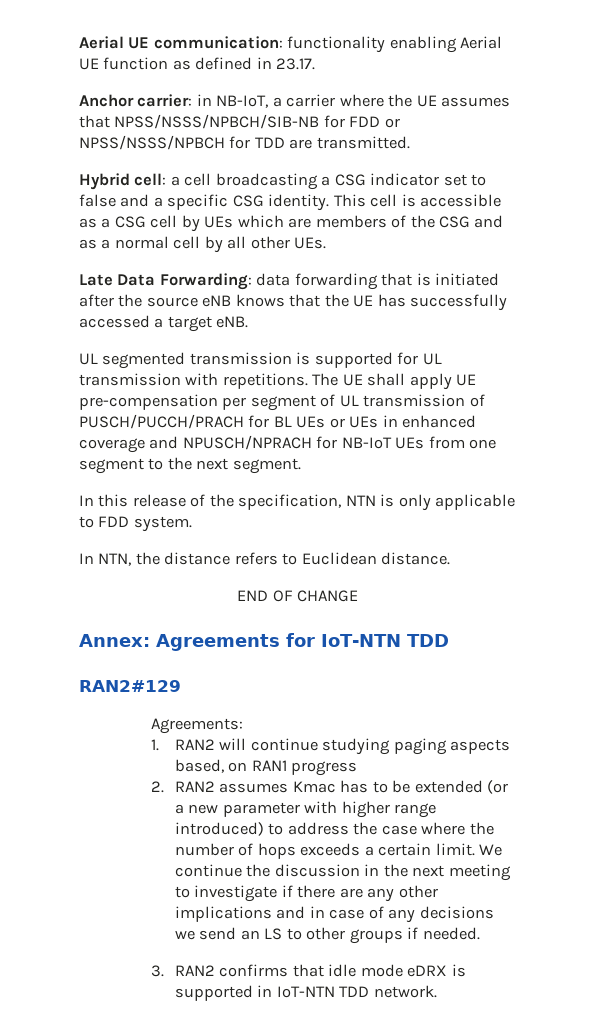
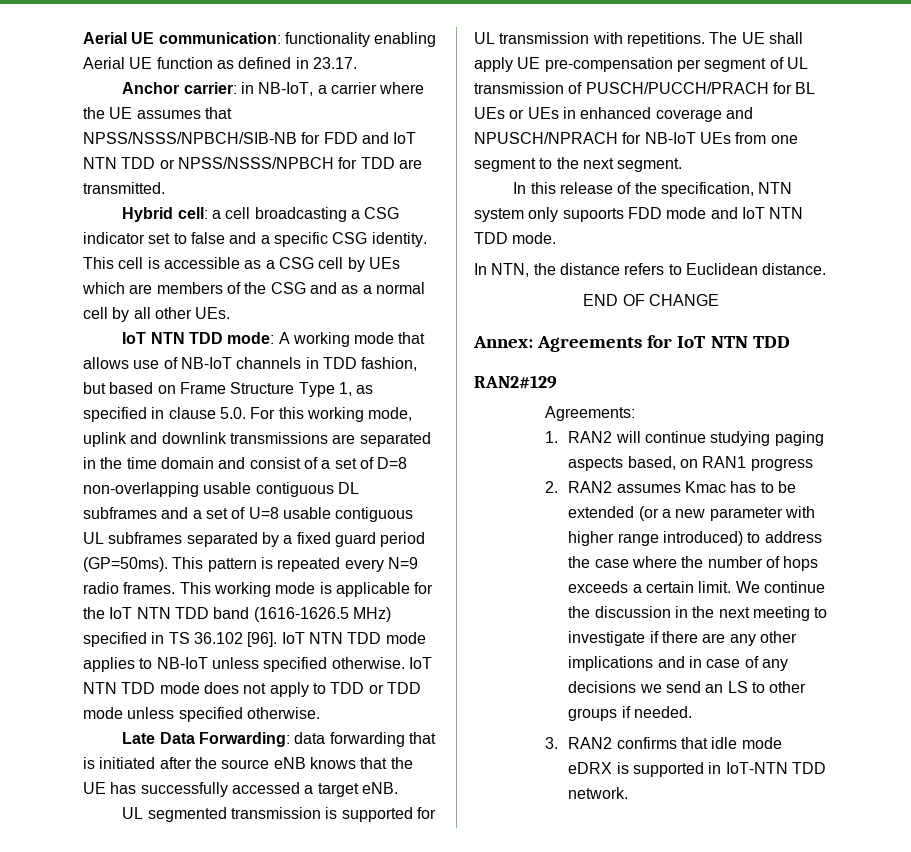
- Anchor carrier: in NB-IoT, a carrier where the UE assumes that NPSS/NSSS/NPBCH/SIB-NB for FDD or NPSS/NSSS/NPBCH for TDD are transmitted.
+ Anchor carrier: in NB-IoT, a carrier where the UE assumes that NPSS/NSSS/NPBCH/SIB-NB for FDD and IoT NTN TDD or NPSS/NSSS/NPBCH for TDD are transmitted.
+ IoT NTN TDD mode: A working mode that allows use of NB-IoT channels in TDD fashion, but based on Frame Structure Type 1, as specified in clause 5.0. For this working mode, uplink and downlink transmissions are separated in the time domain and consist of a set of D=8 non-overlapping usable contiguous DL subframes and a set of U=8 usable contiguous UL subframes separated by a fixed guard period (GP=50ms). This pattern is repeated every N=9 radio frames. This working mode is applicable for the IoT NTN TDD band (1616-1626.5 MHz) specified in TS 36.102 [96]. IoT NTN TDD mode applies to NB-IoT unless specified otherwise. IoT NTN TDD mode does not apply to TDD or TDD mode unless specified otherwise.
- In this release of the specification, NTN is only applicable to FDD system.
+ In this release of the specification, NTN system only supoorts FDD mode and IoT NTN TDD mode.
- Annex: Agreements for IoT-NTN TDD
+ Annex: Agreements for IoT NTN TDD

